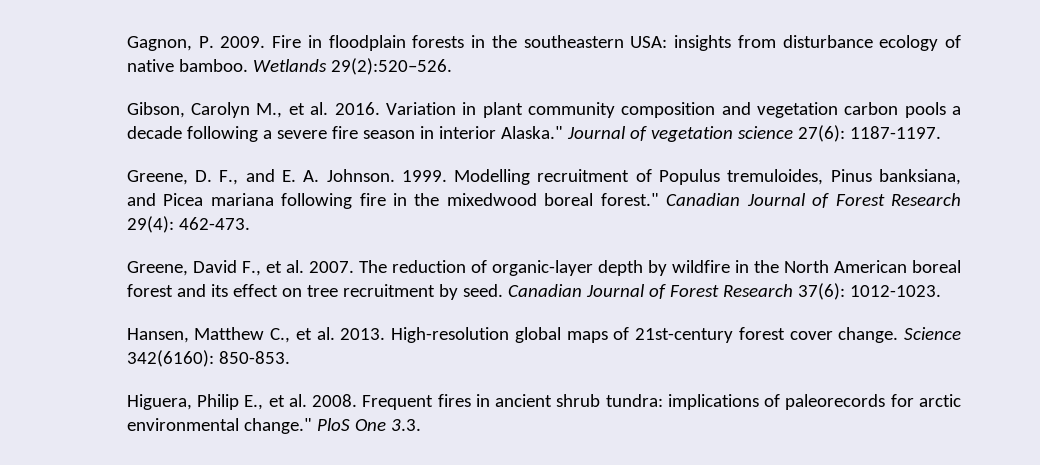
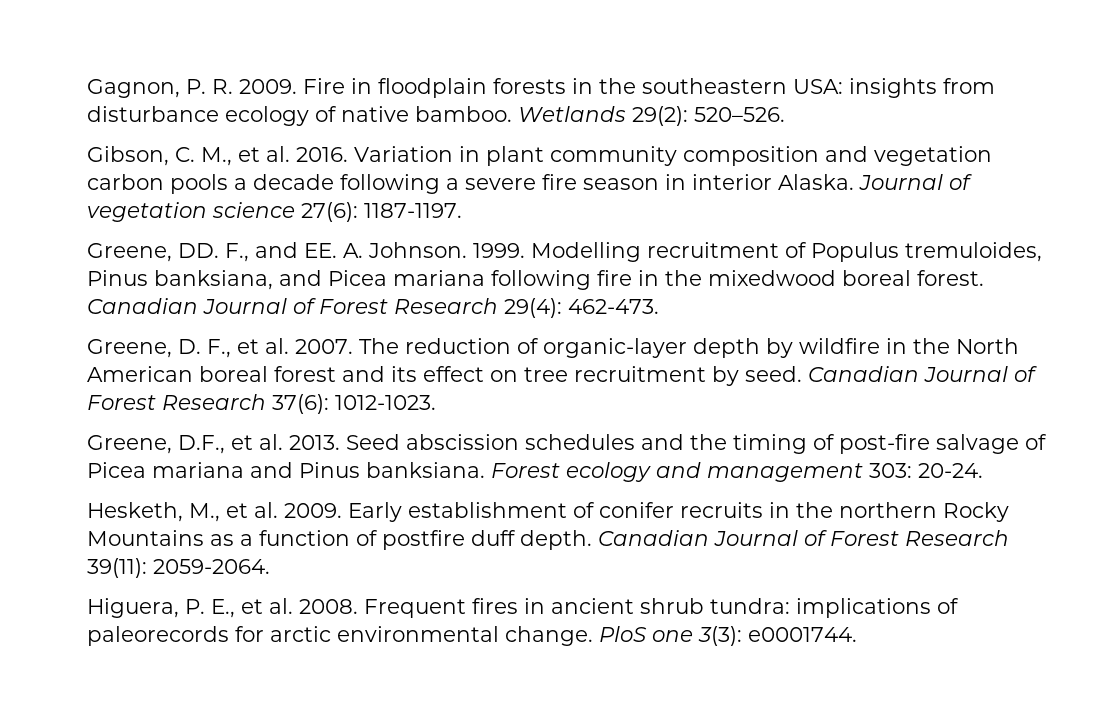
- Gagnon, P. 2009.
+ Gagnon, P. R. 2009.
- Wetlands 29(2):520–526.
+ Wetlands 29(2): 520–526.
- Gibson, Carolyn M., et al. 2016.
+ Gibson, C. M., et al. 2016.
- Variation in plant community composition and vegetation carbon pools a decade following a severe fire season in interior Alaska."
+ Variation in plant community composition and vegetation carbon pools a decade following a severe fire season in interior Alaska.
- Greene, D. F., and E. A. Johnson.
+ Greene, DD. F., and EE. A. Johnson.
- Modelling recruitment of Populus tremuloides, Pinus banksiana, and Picea mariana following fire in the mixedwood boreal forest."
+ Modelling recruitment of Populus tremuloides, Pinus banksiana, and Picea mariana following fire in the mixedwood boreal forest.
- Greene, David F., et al. 2007.
+ Greene, D. F., et al. 2007.
- Hansen, Matthew C., et al. 2013. High-resolution global maps of 21st-century forest cover change. Science 342(6160): 850-853.
+ Greene, D.F., et al. 2013. Seed abscission schedules and the timing of post-fire salvage of Picea mariana and Pinus banksiana. Forest ecology and management 303: 20-24.
+ Hesketh, M., et al. 2009. Early establishment of conifer recruits in the northern Rocky Mountains as a function of postfire duff depth. Canadian Journal of Forest Research 39(11): 2059-2064.
- Higuera, Philip E., et al. 2008.
+ Higuera, P. E., et al. 2008.
- Frequent fires in ancient shrub tundra: implications of paleorecords for arctic environmental change." PloS One 3.3.
+ Frequent fires in ancient shrub tundra: implications of paleorecords for arctic environmental change. PloS one 3(3): e0001744.

